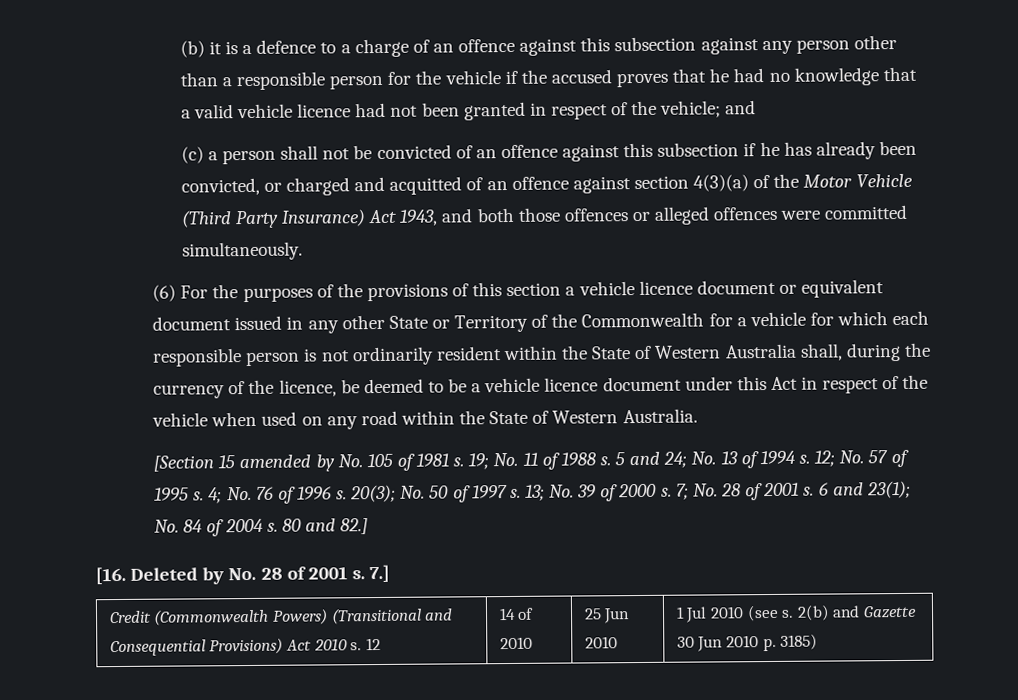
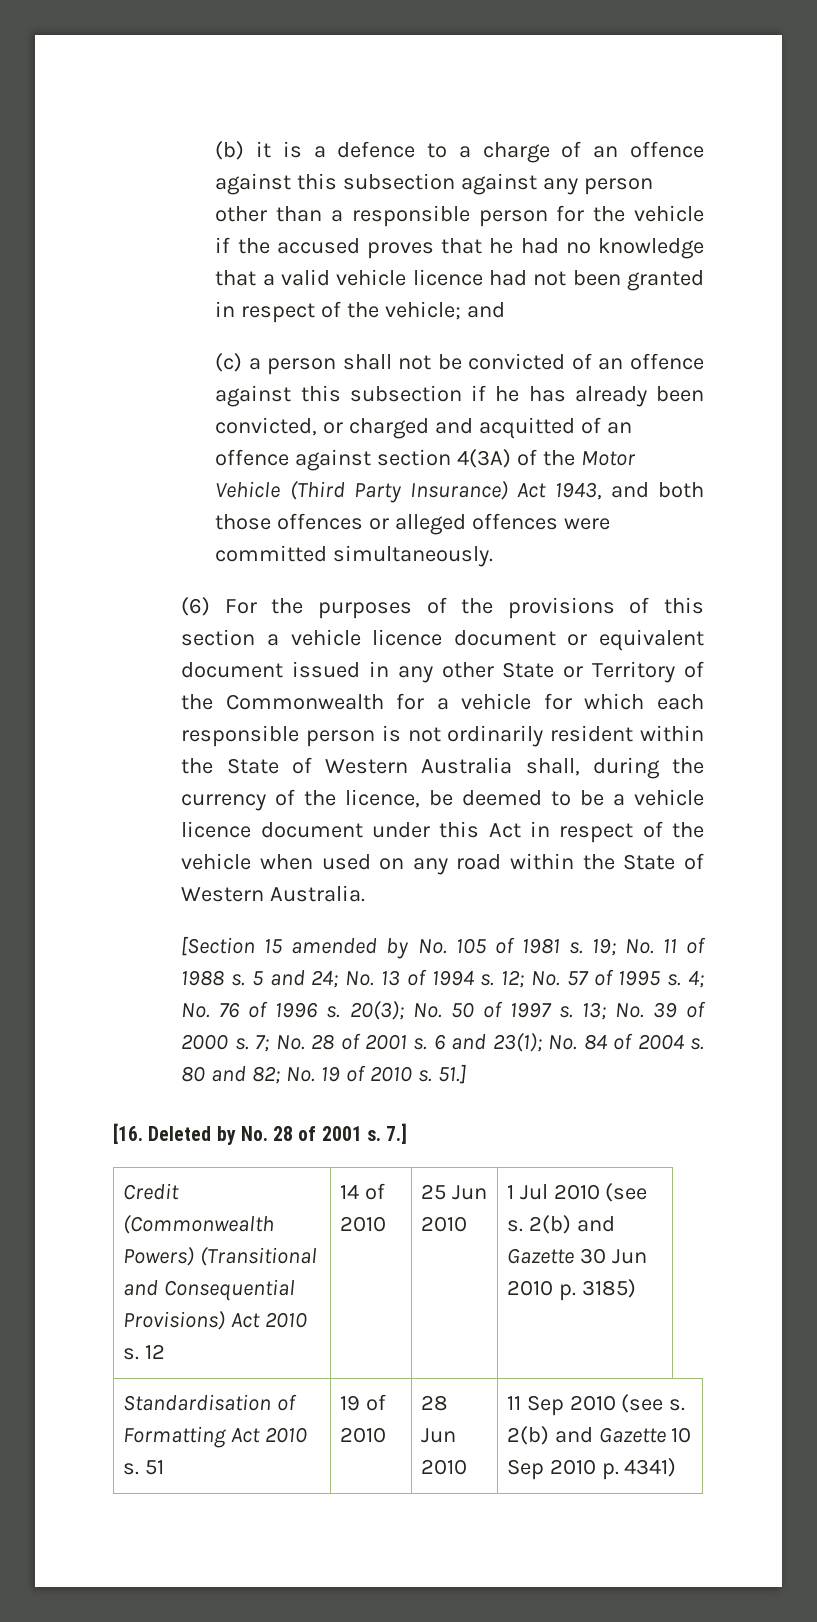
- (c) a person shall not be convicted of an offence against this subsection if he has already been convicted, or charged and acquitted of an offence against section 4(3)(a) of the Motor Vehicle (Third Party Insurance) Act 1943, and both those offences or alleged offences were committed simultaneously.
+ (c) a person shall not be convicted of an offence against this subsection if he has already been convicted, or charged and acquitted of an offence against section 4(3A) of the Motor Vehicle (Third Party Insurance) Act 1943, and both those offences or alleged offences were committed simultaneously.
- 80 and 82.]
+ 80 and 82; No. 19 of 2010 s. 51.]
+ Standardisation of Formatting Act 2010 s. 51 | 19 of 2010 | 28 Jun 2010 | 11 Sep 2010 (see s. 2(b) and Gazette 10 Sep 2010 p. 4341)

